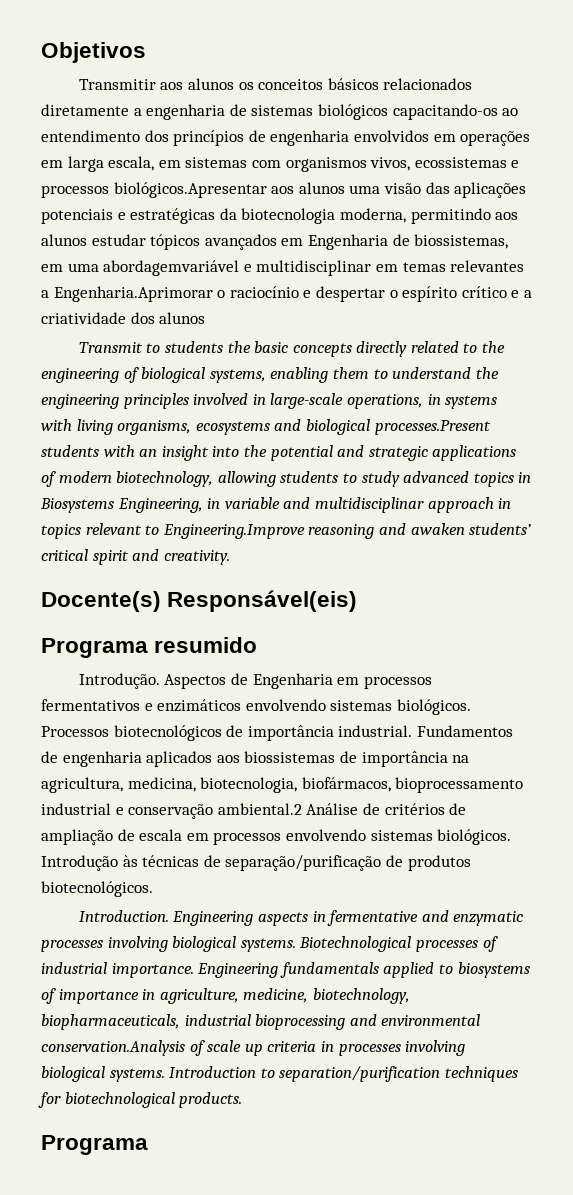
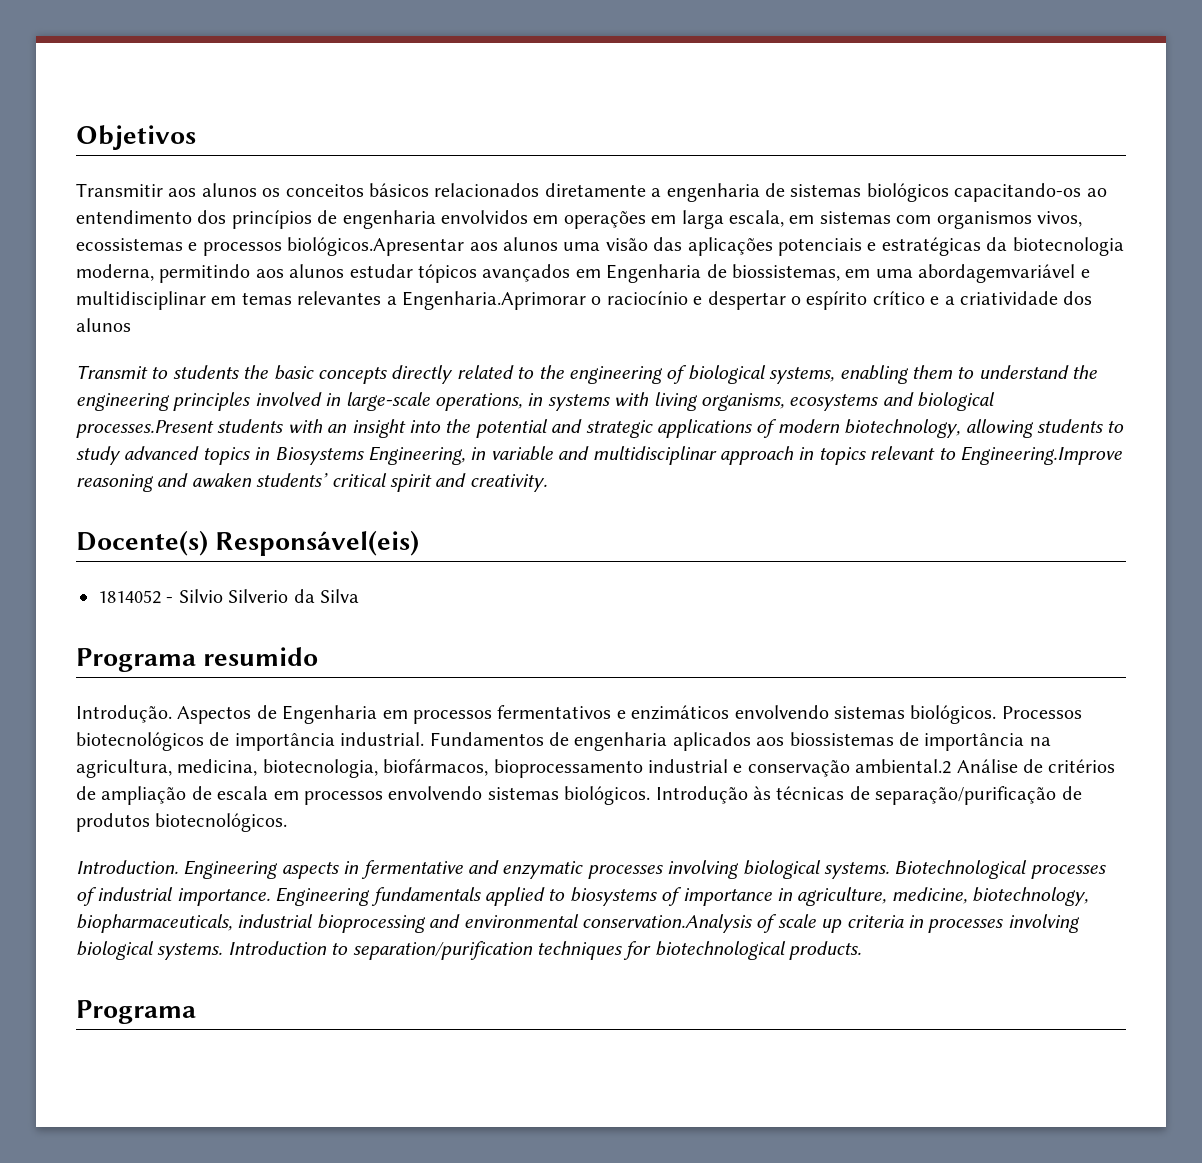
+ 1814052 - Silvio Silverio da Silva

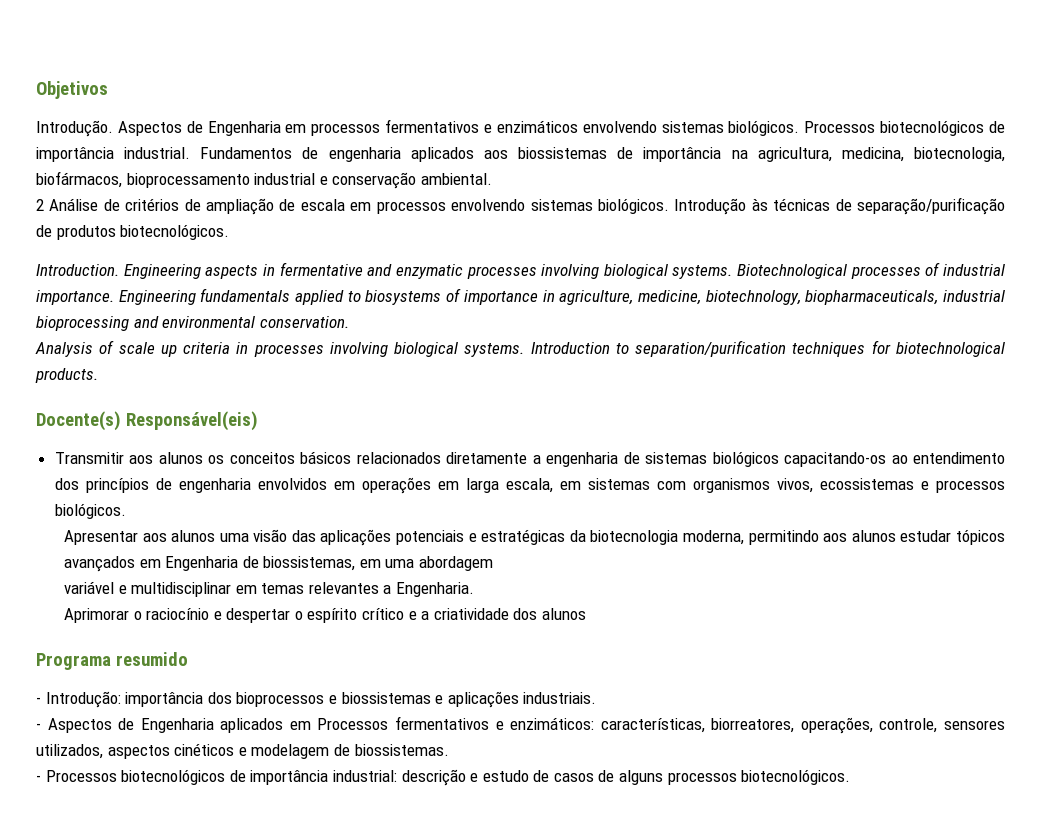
- Transmitir aos alunos os conceitos básicos relacionados diretamente a engenharia de sistemas biológicos capacitando-os ao entendimento dos princípios de engenharia envolvidos em operações em larga escala, em sistemas com organismos vivos, ecossistemas e processos biológicos.Apresentar aos alunos uma visão das aplicações potenciais e estratégicas da biotecnologia moderna, permitindo aos alunos estudar tópicos avançados em Engenharia de biossistemas, em uma abordagemvariável e multidisciplinar em temas relevantes a Engenharia.Aprimorar o raciocínio e despertar o espírito crítico e a criatividade dos alunos
- Transmit to students the basic concepts directly related to the engineering of biological systems, enabling them to understand the engineering principles involved in large-scale operations, in systems with living organisms, ecosystems and biological processes.Present students with an insight into the potential and strategic applications of modern biotechnology, allowing students to study advanced topics in Biosystems Engineering, in variable and multidisciplinar approach in topics relevant to Engineering.Improve reasoning and awaken students’ critical spirit and creativity.
- Docente(s) Responsável(eis)
- 1814052 - Silvio Silverio da Silva
- Programa resumido
- Fundamentos de engenharia aplicados aos biossistemas de importância na agricultura, medicina, biotecnologia, biofármacos, bioprocessamento industrial e conservação ambiental.2 Análise de critérios de ampliação de escala em processos envolvendo sistemas biológicos.
+ Fundamentos de engenharia aplicados aos biossistemas de importância na agricultura, medicina, biotecnologia, biofármacos, bioprocessamento industrial e conservação ambiental.
+ 2 Análise de critérios de ampliação de escala em processos envolvendo sistemas biológicos.
- Engineering fundamentals applied to biosystems of importance in agriculture, medicine, biotechnology, biopharmaceuticals, industrial bioprocessing and environmental conservation.Analysis of scale up criteria in processes involving biological systems.
+ Engineering fundamentals applied to biosystems of importance in agriculture, medicine, biotechnology, biopharmaceuticals, industrial bioprocessing and environmental conservation.
+ Analysis of scale up criteria in processes involving biological systems.
  Introduction to separation/purification techniques for biotechnological products.
- Programa
+ Docente(s) Responsável(eis)
+ Transmitir aos alunos os conceitos básicos relacionados diretamente a engenharia de sistemas biológicos capacitando-os ao entendimento dos princípios de engenharia envolvidos em operações em larga escala, em sistemas com organismos vivos, ecossistemas e processos biológicos.
+ Apresentar aos alunos uma visão das aplicações potenciais e estratégicas da biotecnologia moderna, permitindo aos alunos estudar tópicos avançados em Engenharia de biossistemas, em uma abordagem
+ variável e multidisciplinar em temas relevantes a Engenharia.
+ Aprimorar o raciocínio e despertar o espírito crítico e a criatividade dos alunos
+ Programa resumido
+ - Introdução: importância dos bioprocessos e biossistemas e aplicações industriais.
+ - Aspectos de Engenharia aplicados em Processos fermentativos e enzimáticos: características, biorreatores, operações, controle, sensores utilizados, aspectos cinéticos e modelagem de biossistemas.
+ - Processos biotecnológicos de importância industrial: descrição e estudo de casos de alguns processos biotecnológicos.

